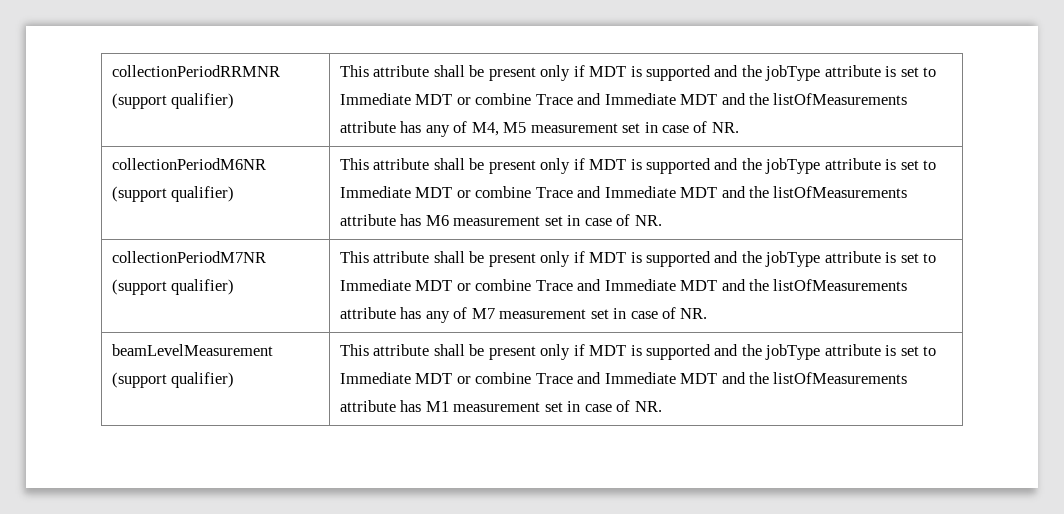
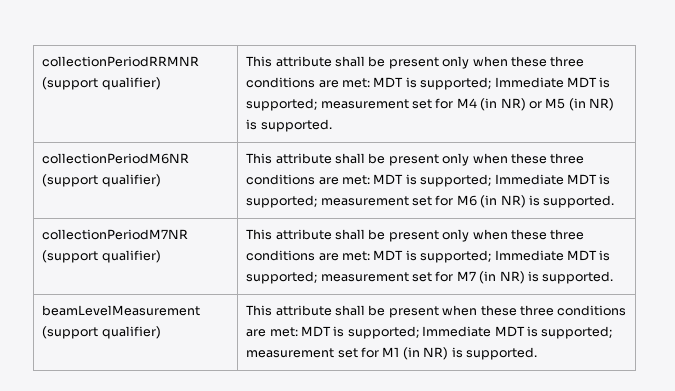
- This attribute shall be present only if MDT is supported and the jobType attribute is set to Immediate MDT or combine Trace and Immediate MDT and the listOfMeasurements attribute has any of M4, M5 measurement set in case of NR.
+ This attribute shall be present only when these three conditions are met: MDT is supported; Immediate MDT is supported; measurement set for M4 (in NR) or M5 (in NR) is supported.
- collectionPeriodM6NR (support qualifier) | This attribute shall be present only if MDT is supported and the jobType attribute is set to Immediate MDT or combine Trace and Immediate MDT and the listOfMeasurements attribute has M6 measurement set in case of NR.
+ collectionPeriodM6NR (support qualifier) | This attribute shall be present only when these three conditions are met: MDT is supported; Immediate MDT is supported; measurement set for M6 (in NR) is supported.
- This attribute shall be present only if MDT is supported and the jobType attribute is set to Immediate MDT or combine Trace and Immediate MDT and the listOfMeasurements attribute has any of M7 measurement set in case of NR.
+ This attribute shall be present only when these three conditions are met: MDT is supported; Immediate MDT is supported; measurement set for M7 (in NR) is supported.
- beamLevelMeasurement (support qualifier) | This attribute shall be present only if MDT is supported and the jobType attribute is set to Immediate MDT or combine Trace and Immediate MDT and the listOfMeasurements attribute has M1 measurement set in case of NR.
+ beamLevelMeasurement (support qualifier) | This attribute shall be present when these three conditions are met: MDT is supported; Immediate MDT is supported; measurement set for M1 (in NR) is supported.

